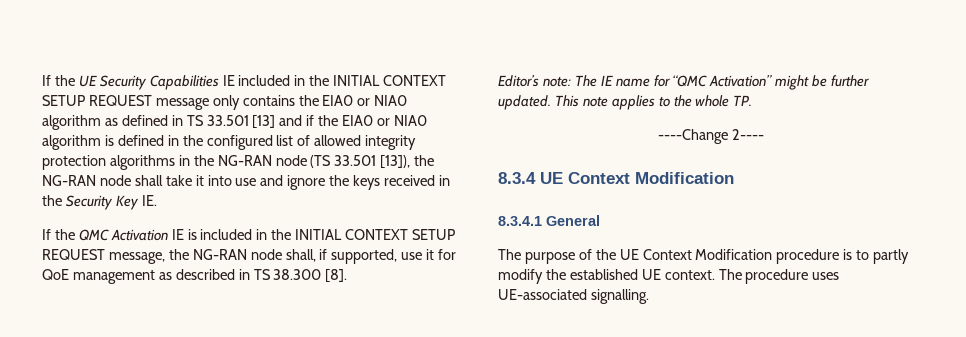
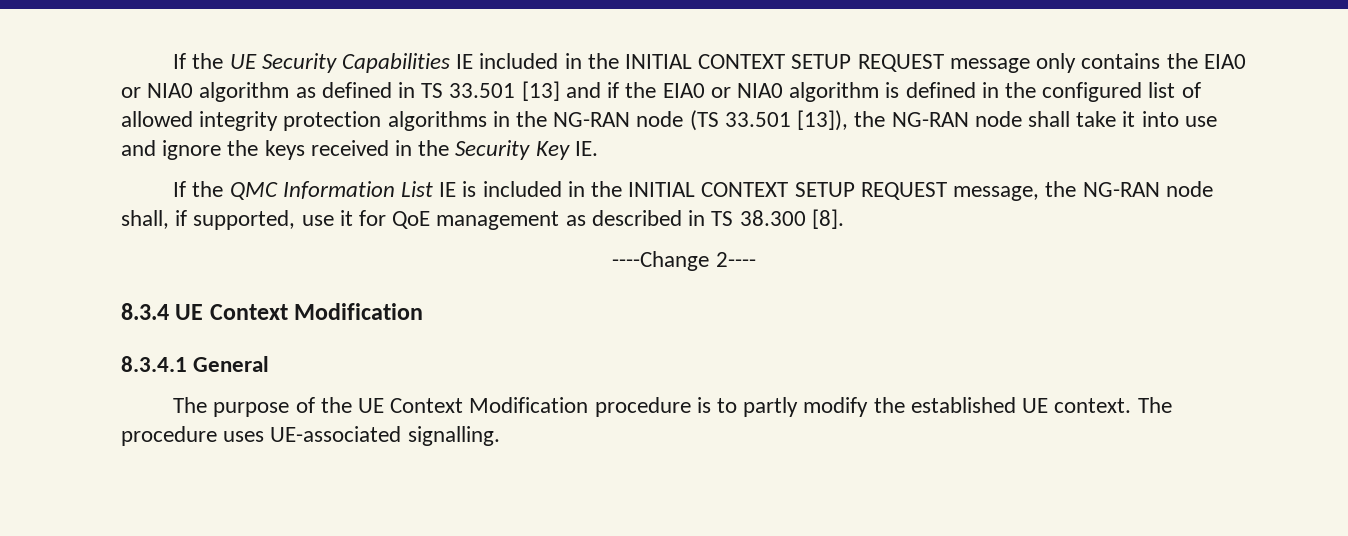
- If the QMC Activation IE is included in the INITIAL CONTEXT SETUP REQUEST message, the NG-RAN node shall, if supported, use it for QoE management as described in TS 38.300 [8].
+ If the QMC Information List IE is included in the INITIAL CONTEXT SETUP REQUEST message, the NG-RAN node shall, if supported, use it for QoE management as described in TS 38.300 [8].
- Editor’s note: The IE name for “QMC Activation” might be further updated. This note applies to the whole TP.

